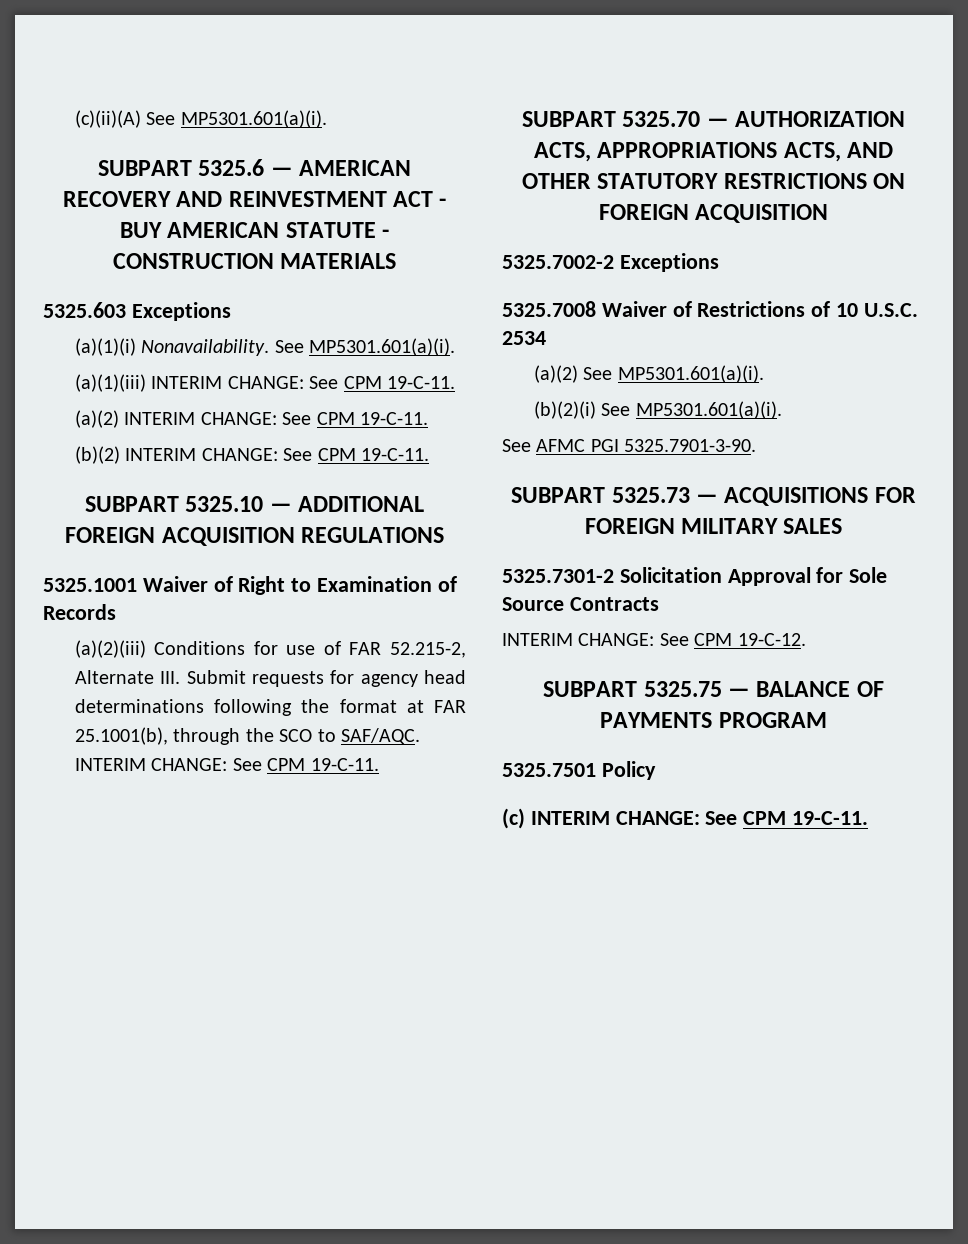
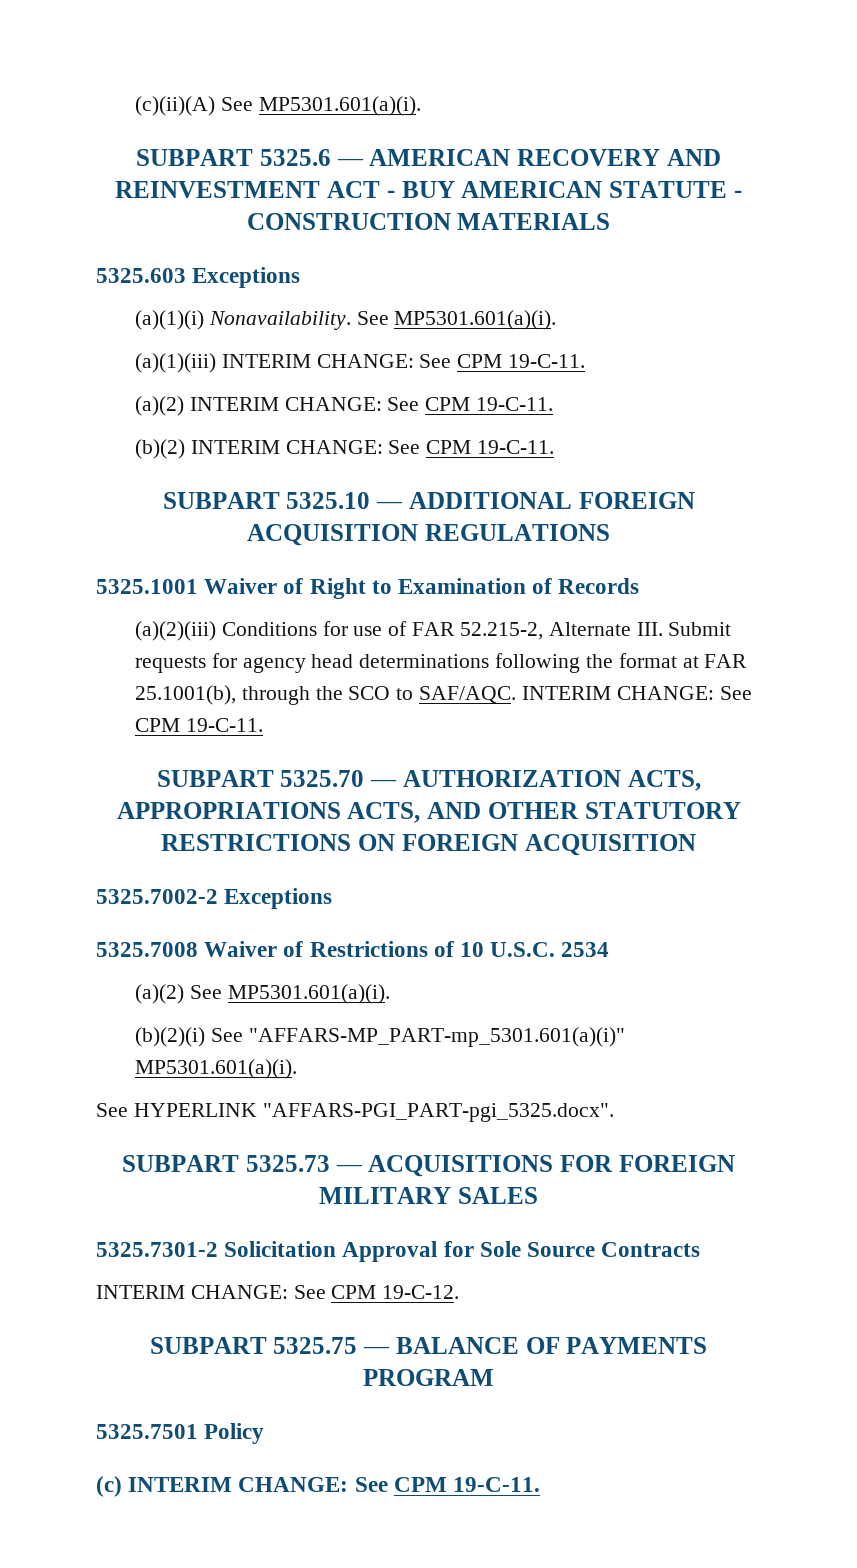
- (b)(2)(i) See MP5301.601(a)(i).
+ (b)(2)(i) See "AFFARS-MP_PART-mp_5301.601(a)(i)" MP5301.601(a)(i).
- See AFMC PGI 5325.7901-3-90.
+ See HYPERLINK "AFFARS-PGI_PART-pgi_5325.docx".

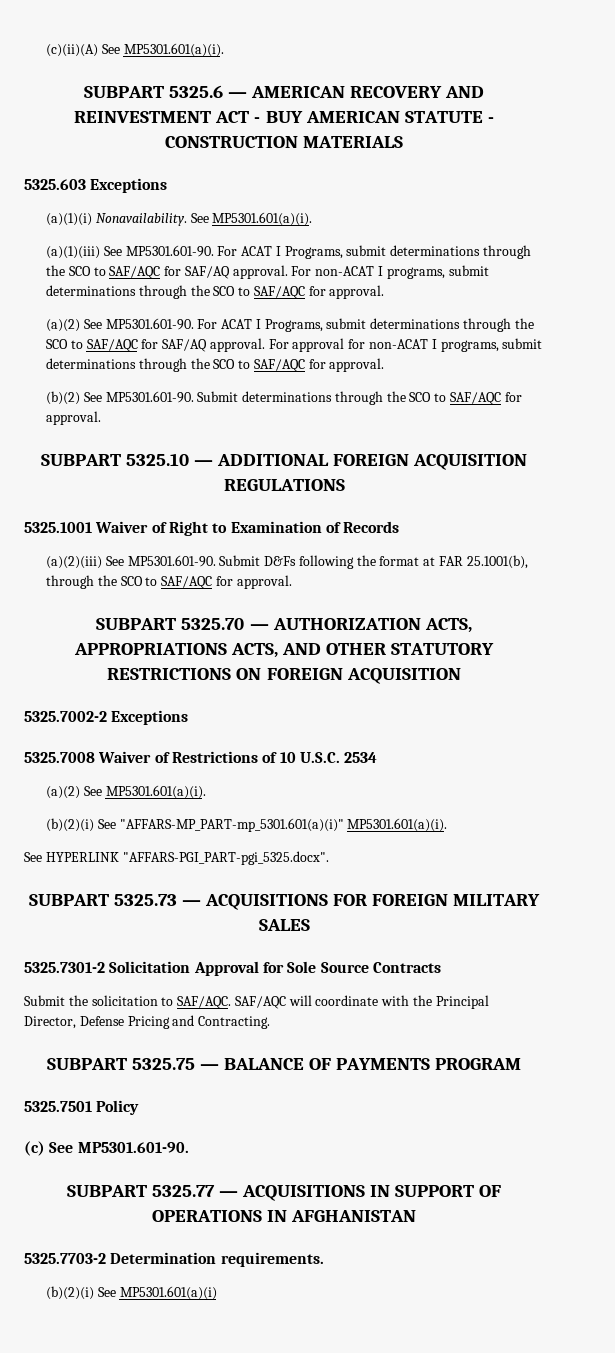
- (a)(1)(iii) INTERIM CHANGE: See CPM 19-C-11.
- (a)(2) INTERIM CHANGE: See CPM 19-C-11.
- (b)(2) INTERIM CHANGE: See CPM 19-C-11.
+ (a)(1)(iii) See MP5301.601-90. For ACAT I Programs, submit determinations through the SCO to SAF/AQC for SAF/AQ approval. For non-ACAT I programs, submit determinations through the SCO to SAF/AQC for approval.
+ (a)(2) See MP5301.601-90. For ACAT I Programs, submit determinations through the SCO to SAF/AQC for SAF/AQ approval. For approval for non-ACAT I programs, submit determinations through the SCO to SAF/AQC for approval.
+ (b)(2) See MP5301.601-90. Submit determinations through the SCO to SAF/AQC for approval.
- (a)(2)(iii) Conditions for use of FAR 52.215-2, Alternate III. Submit requests for agency head determinations following the format at FAR 25.1001(b), through the SCO to SAF/AQC. INTERIM CHANGE: See CPM 19-C-11.
+ (a)(2)(iii) See MP5301.601-90. Submit D&Fs following the format at FAR 25.1001(b), through the SCO to SAF/AQC for approval.
- INTERIM CHANGE: See CPM 19-C-12.
+ Submit the solicitation to SAF/AQC. SAF/AQC will coordinate with the Principal Director, Defense Pricing and Contracting.
- (c) INTERIM CHANGE: See CPM 19-C-11.
+ (c) See MP5301.601-90.
+ SUBPART 5325.77 — ACQUISITIONS IN SUPPORT OF OPERATIONS IN AFGHANISTAN
+ 5325.7703-2 Determination requirements.
+ (b)(2)(i) See MP5301.601(a)(i)

